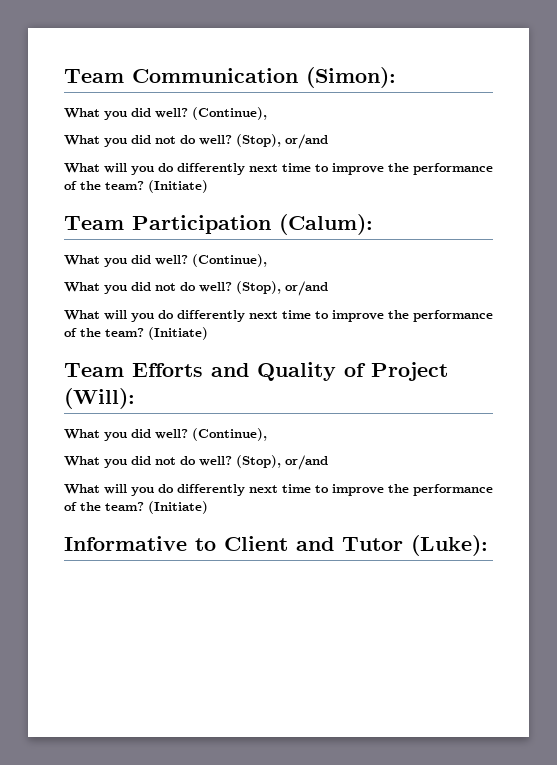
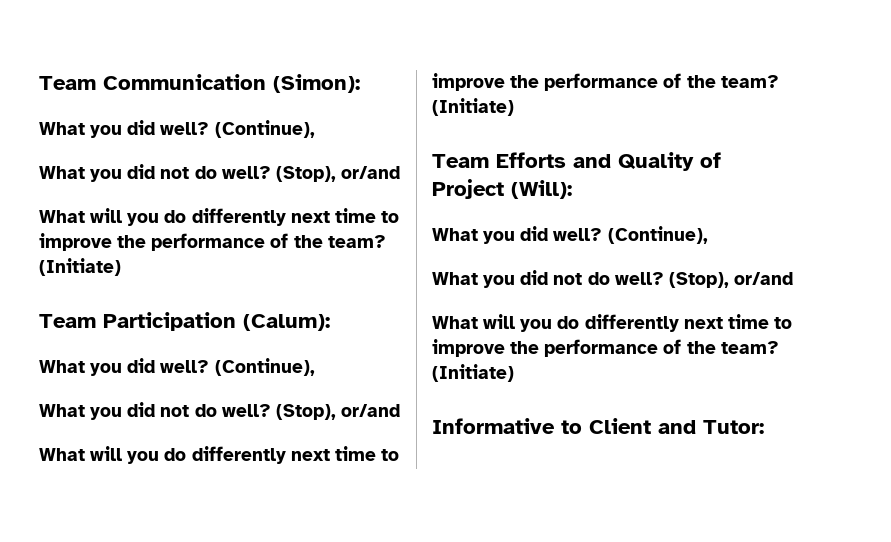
- Informative to Client and Tutor (Luke):
+ Informative to Client and Tutor:

